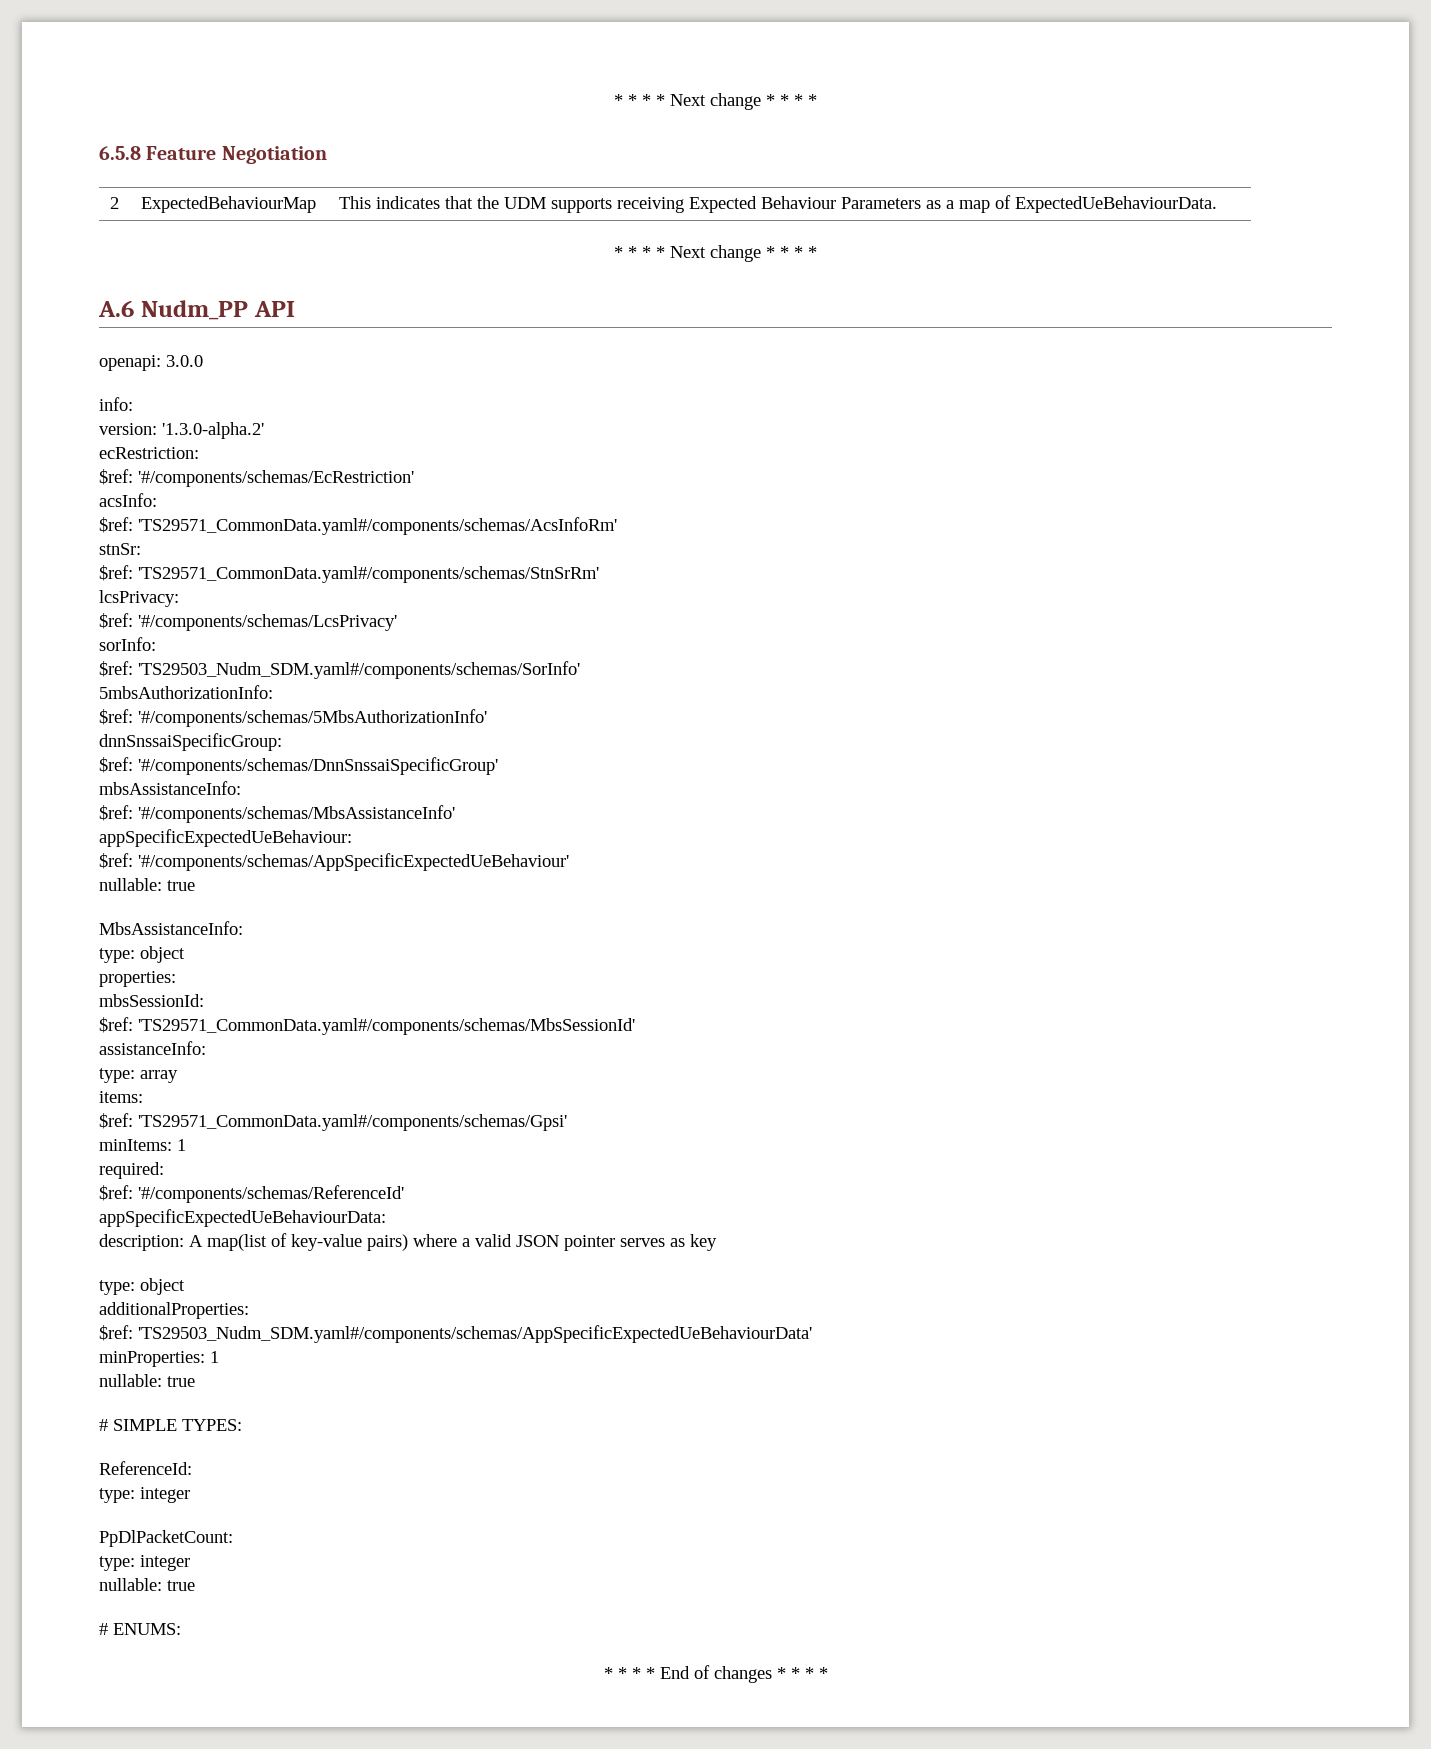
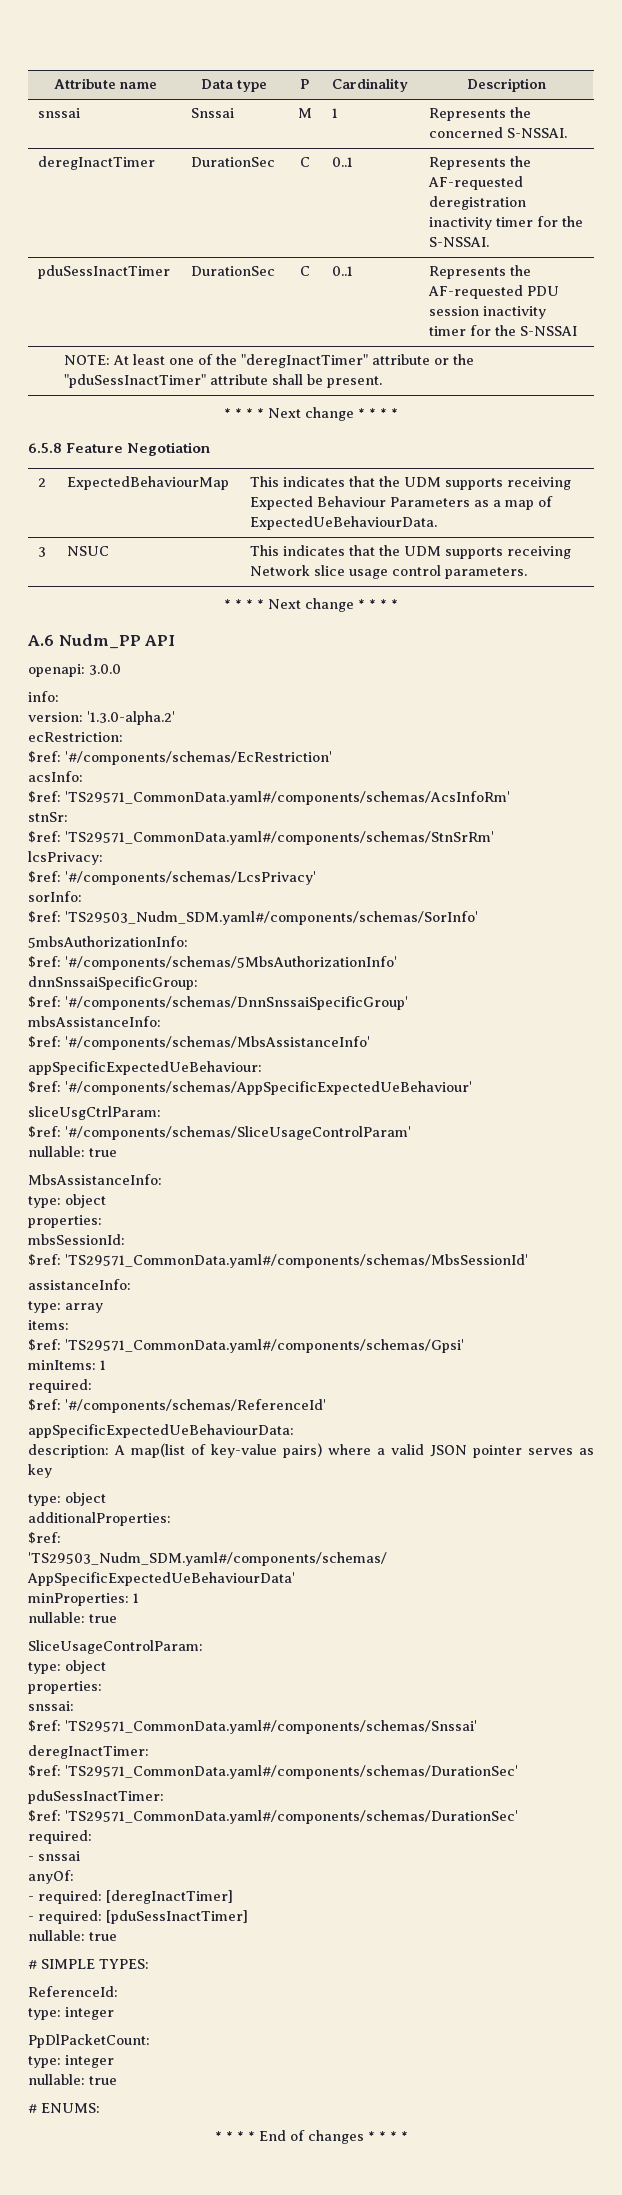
+ Attribute name | Data type | P | Cardinality | Description
+ snssai | Snssai | M | 1 | Represents the concerned S-NSSAI.
+ deregInactTimer | DurationSec | C | 0..1 | Represents the AF-requested deregistration inactivity timer for the S-NSSAI.
+ pduSessInactTimer | DurationSec | C | 0..1 | Represents the AF-requested PDU session inactivity timer for the S-NSSAI
+ NOTE: At least one of the "deregInactTimer" attribute or the "pduSessInactTimer" attribute shall be present.
+ 3 | NSUC | This indicates that the UDM supports receiving Network slice usage control parameters.
+ sliceUsgCtrlParam:
+ $ref: '#/components/schemas/SliceUsageControlParam'
+ SliceUsageControlParam:
+ type: object
+ properties:
+ snssai:
+ $ref: 'TS29571_CommonData.yaml#/components/schemas/Snssai'
+ deregInactTimer:
+ $ref: 'TS29571_CommonData.yaml#/components/schemas/DurationSec'
+ pduSessInactTimer:
+ $ref: 'TS29571_CommonData.yaml#/components/schemas/DurationSec'
+ required:
+ - snssai
+ anyOf:
+ - required: [deregInactTimer]
+ - required: [pduSessInactTimer]
+ nullable: true

